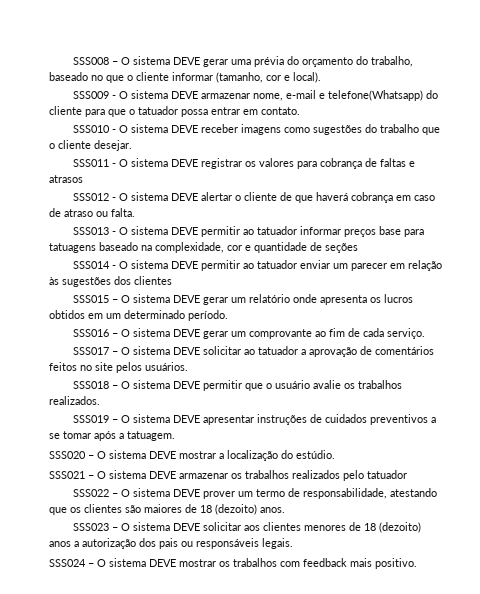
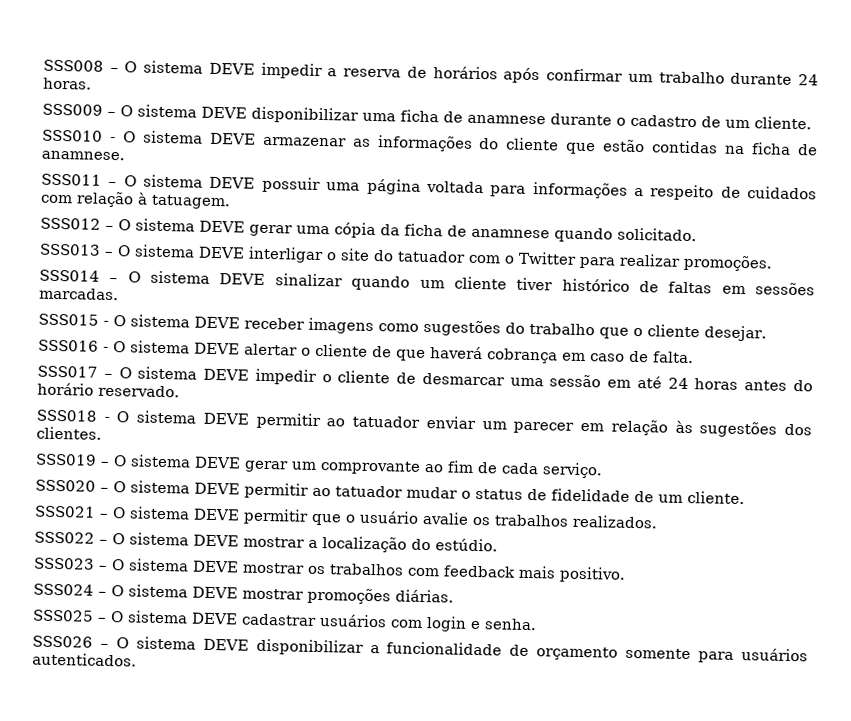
- SSS008 – O sistema DEVE gerar uma prévia do orçamento do trabalho, baseado no que o cliente informar (tamanho, cor e local).
- SSS009 - O sistema DEVE armazenar nome, e-mail e telefone(Whatsapp) do cliente para que o tatuador possa entrar em contato.
- SSS010 - O sistema DEVE receber imagens como sugestões do trabalho que o cliente desejar.
+ SSS008 – O sistema DEVE impedir a reserva de horários após confirmar um trabalho durante 24 horas.
+ SSS009 – O sistema DEVE disponibilizar uma ficha de anamnese durante o cadastro de um cliente.
+ SSS010 - O sistema DEVE armazenar as informações do cliente que estão contidas na ficha de anamnese.
+ SSS011 – O sistema DEVE possuir uma página voltada para informações a respeito de cuidados com relação à tatuagem.
+ SSS012 – O sistema DEVE gerar uma cópia da ficha de anamnese quando solicitado.
+ SSS013 – O sistema DEVE interligar o site do tatuador com o Twitter para realizar promoções.
+ SSS014 – O sistema DEVE sinalizar quando um cliente tiver histórico de faltas em sessões marcadas.
+ SSS015 - O sistema DEVE receber imagens como sugestões do trabalho que o cliente desejar.
- SSS011 - O sistema DEVE registrar os valores para cobrança de faltas e atrasos
- SSS012 - O sistema DEVE alertar o cliente de que haverá cobrança em caso de atraso ou falta.
+ SSS016 - O sistema DEVE alertar o cliente de que haverá cobrança em caso de falta.
- SSS013 - O sistema DEVE permitir ao tatuador informar preços base para tatuagens baseado na complexidade, cor e quantidade de seções
- SSS014 - O sistema DEVE permitir ao tatuador enviar um parecer em relação às sugestões dos clientes
- SSS015 – O sistema DEVE gerar um relatório onde apresenta os lucros obtidos em um determinado período.
- SSS016 – O sistema DEVE gerar um comprovante ao fim de cada serviço.
+ SSS017 – O sistema DEVE impedir o cliente de desmarcar uma sessão em até 24 horas antes do horário reservado.
+ SSS018 - O sistema DEVE permitir ao tatuador enviar um parecer em relação às sugestões dos clientes.
+ SSS019 – O sistema DEVE gerar um comprovante ao fim de cada serviço.
- SSS017 – O sistema DEVE solicitar ao tatuador a aprovação de comentários feitos no site pelos usuários.
- SSS018 – O sistema DEVE permitir que o usuário avalie os trabalhos realizados.
+ SSS020 – O sistema DEVE permitir ao tatuador mudar o status de fidelidade de um cliente.
+ SSS021 – O sistema DEVE permitir que o usuário avalie os trabalhos realizados.
- SSS019 – O sistema DEVE apresentar instruções de cuidados preventivos a se tomar após a tatuagem.
- SSS020 – O sistema DEVE mostrar a localização do estúdio.
+ SSS022 – O sistema DEVE mostrar a localização do estúdio.
- SSS021 – O sistema DEVE armazenar os trabalhos realizados pelo tatuador
- SSS022 – O sistema DEVE prover um termo de responsabilidade, atestando que os clientes são maiores de 18 (dezoito) anos.
- SSS023 – O sistema DEVE solicitar aos clientes menores de 18 (dezoito) anos a autorização dos pais ou responsáveis legais.
- SSS024 – O sistema DEVE mostrar os trabalhos com feedback mais positivo.
+ SSS023 – O sistema DEVE mostrar os trabalhos com feedback mais positivo.
+ SSS024 – O sistema DEVE mostrar promoções diárias.
+ SSS025 – O sistema DEVE cadastrar usuários com login e senha.
+ SSS026 – O sistema DEVE disponibilizar a funcionalidade de orçamento somente para usuários autenticados.

